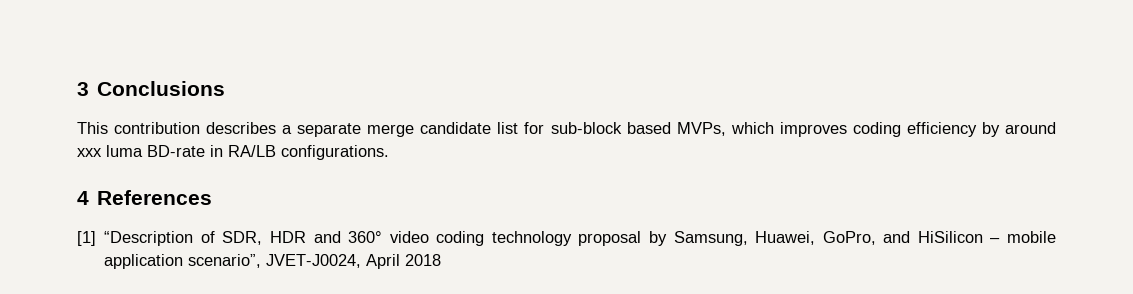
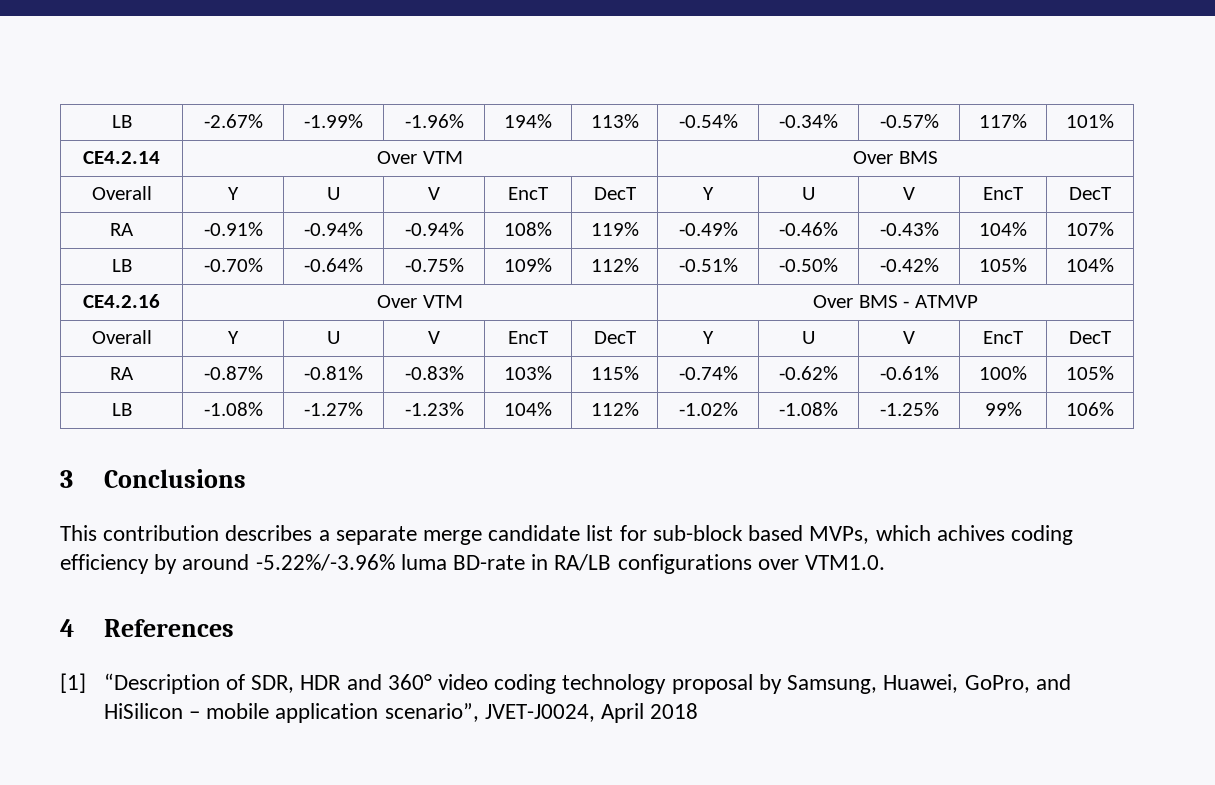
+ LB | -2.67% | -1.99% | -1.96% | 194% | 113% | -0.54% | -0.34% | -0.57% | 117% | 101%
+ CE4.2.14 | Over VTM | Over BMS
+ Overall | Y | U | V | EncT | DecT | Y | U | V | EncT | DecT
+ RA | -0.91% | -0.94% | -0.94% | 108% | 119% | -0.49% | -0.46% | -0.43% | 104% | 107%
+ LB | -0.70% | -0.64% | -0.75% | 109% | 112% | -0.51% | -0.50% | -0.42% | 105% | 104%
+ CE4.2.16 | Over VTM | Over BMS - ATMVP
+ Overall | Y | U | V | EncT | DecT | Y | U | V | EncT | DecT
+ RA | -0.87% | -0.81% | -0.83% | 103% | 115% | -0.74% | -0.62% | -0.61% | 100% | 105%
+ LB | -1.08% | -1.27% | -1.23% | 104% | 112% | -1.02% | -1.08% | -1.25% | 99% | 106%
- This contribution describes a separate merge candidate list for sub-block based MVPs, which improves coding efficiency by around xxx luma BD-rate in RA/LB configurations.
+ This contribution describes a separate merge candidate list for sub-block based MVPs, which achives coding efficiency by around -5.22%/-3.96% luma BD-rate in RA/LB configurations over VTM1.0.

